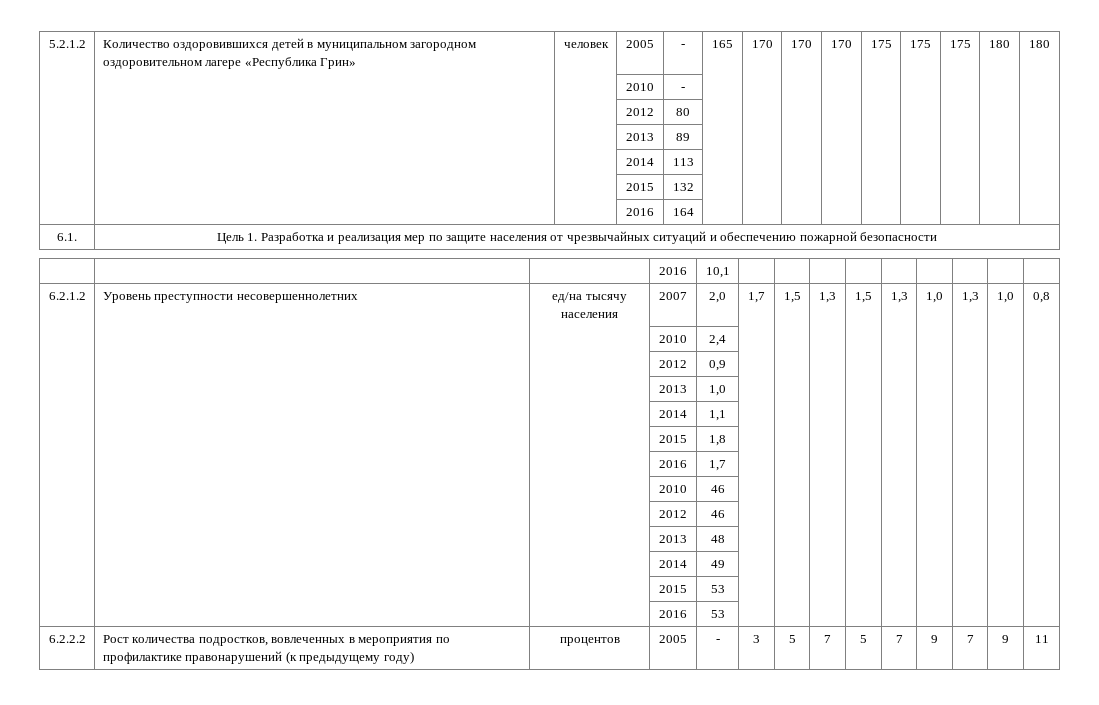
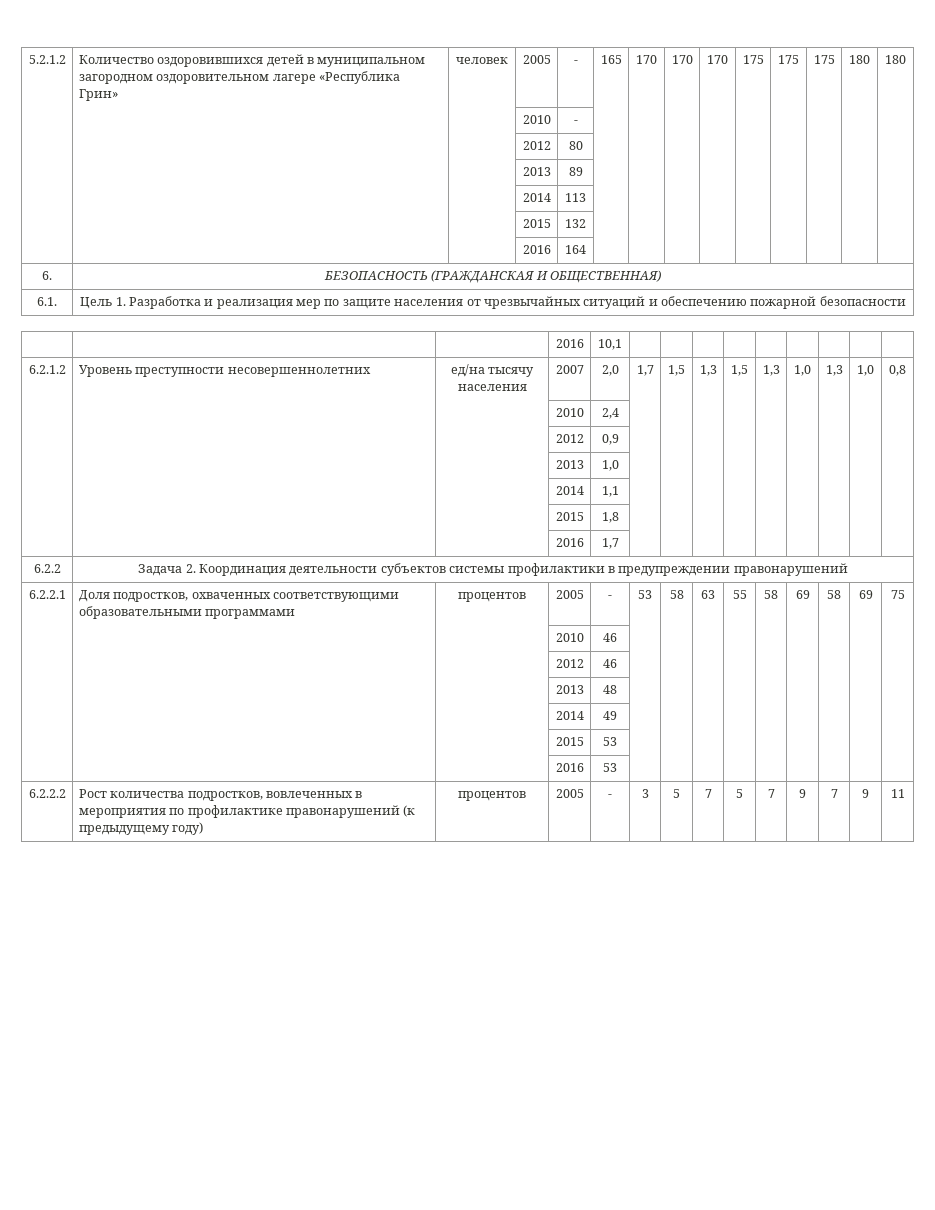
+ 6. | БЕЗОПАСНОСТЬ (ГРАЖДАНСКАЯ И ОБЩЕСТВЕННАЯ)
+ 6.2.2 | Задача 2. Координация деятельности субъектов системы профилактики в предупреждении правонарушений
+ 6.2.2.1 | Доля подростков, охваченных соответствующими образовательными программами | процентов | 2005 | - | 53 | 58 | 63 | 55 | 58 | 69 | 58 | 69 | 75

